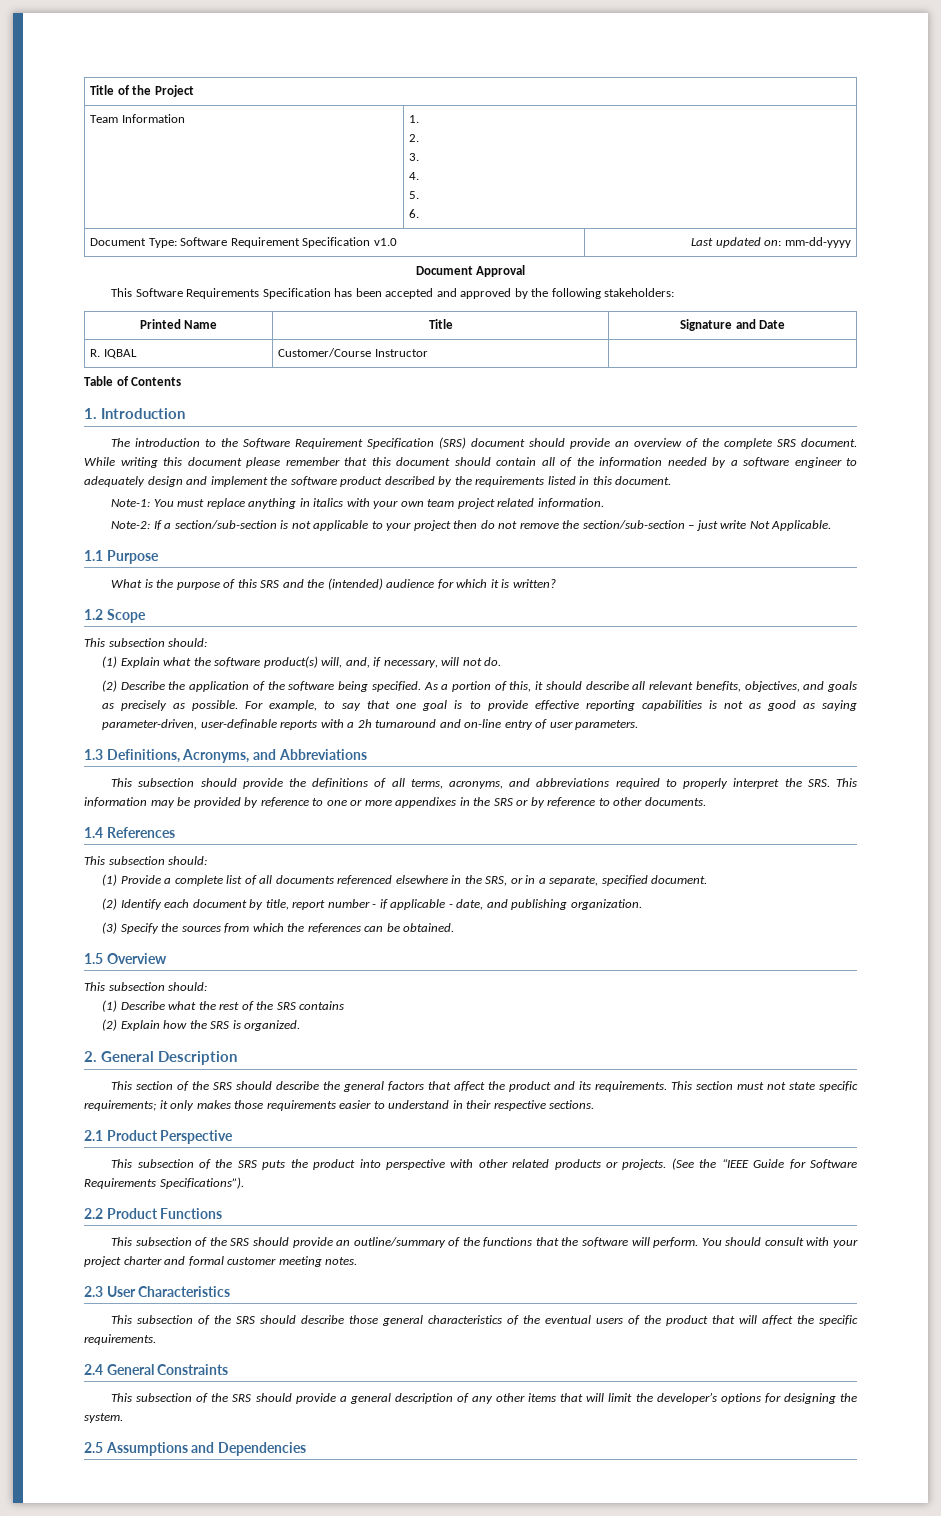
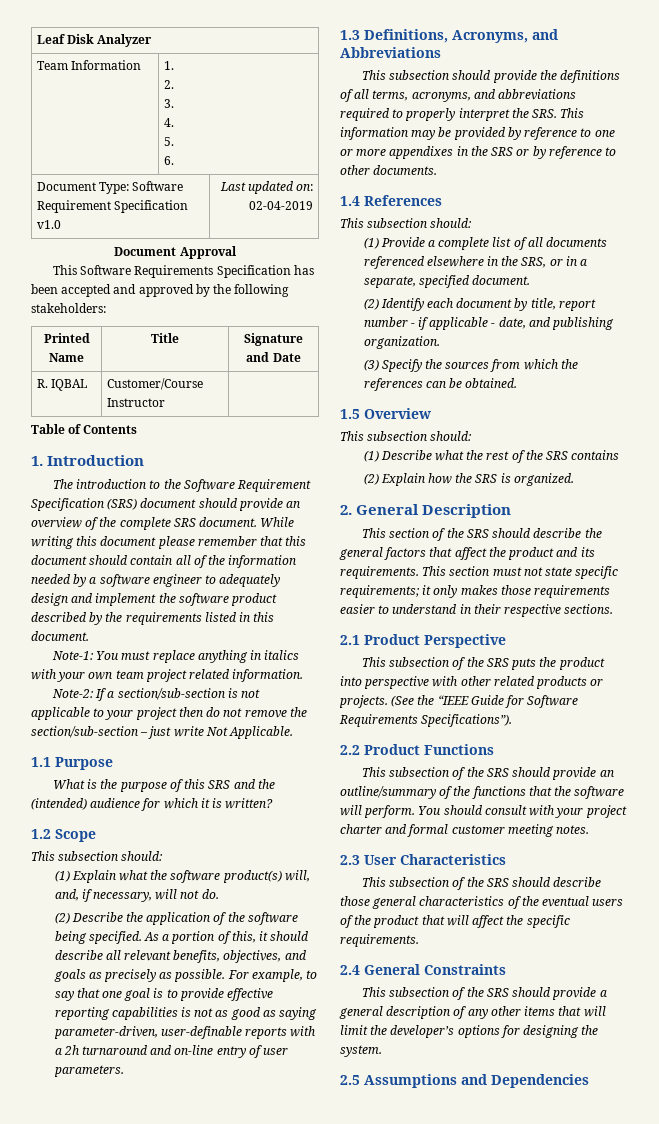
- Title of the Project
+ Leaf Disk Analyzer
- Document Type: Software Requirement Specification v1.0 | Last updated on: mm-dd-yyyy
+ Document Type: Software Requirement Specification v1.0 | Last updated on: 02-04-2019

